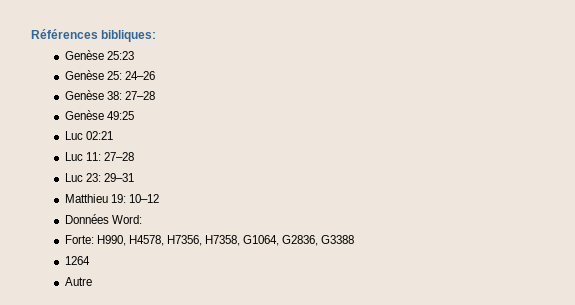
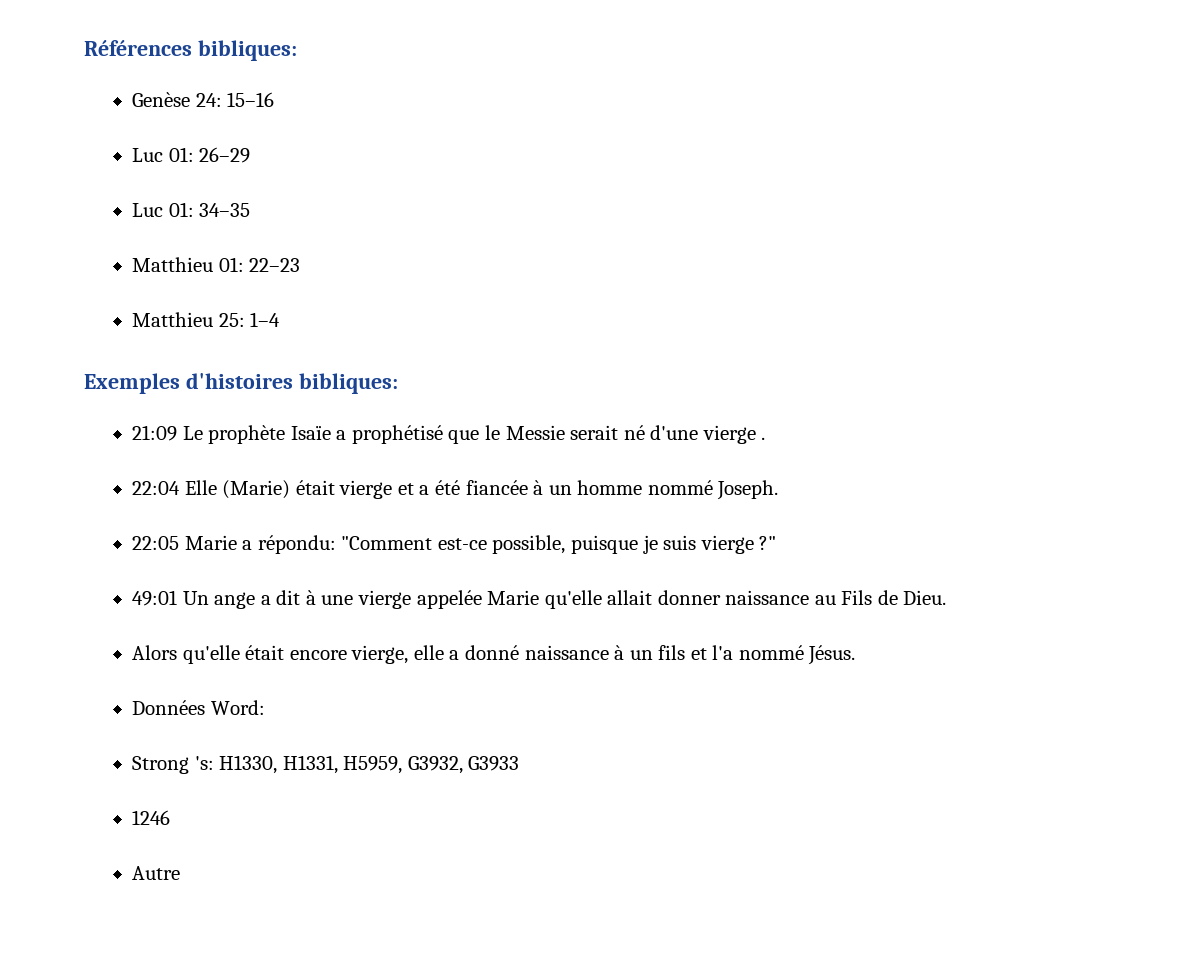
- Genèse 25:23
- Genèse 25: 24–26
- Genèse 38: 27–28
- Genèse 49:25
- Luc 02:21
- Luc 11: 27–28
- Luc 23: 29–31
- Matthieu 19: 10–12
+ Genèse 24: 15–16
+ Luc 01: 26–29
+ Luc 01: 34–35
+ Matthieu 01: 22–23
+ Matthieu 25: 1–4
+ Exemples d'histoires bibliques:
+ 21:09 Le prophète Isaïe a prophétisé que le Messie serait né d'une vierge .
+ 22:04 Elle (Marie) était vierge et a été fiancée à un homme nommé Joseph.
+ 22:05 Marie a répondu: "Comment est-ce possible, puisque je suis vierge ?"
+ 49:01 Un ange a dit à une vierge appelée Marie qu'elle allait donner naissance au Fils de Dieu.
+ Alors qu'elle était encore vierge, elle a donné naissance à un fils et l'a nommé Jésus.
  Données Word:
- Forte: H990, H4578, H7356, H7358, G1064, G2836, G3388
- 1264
+ Strong 's: H1330, H1331, H5959, G3932, G3933
+ 1246

